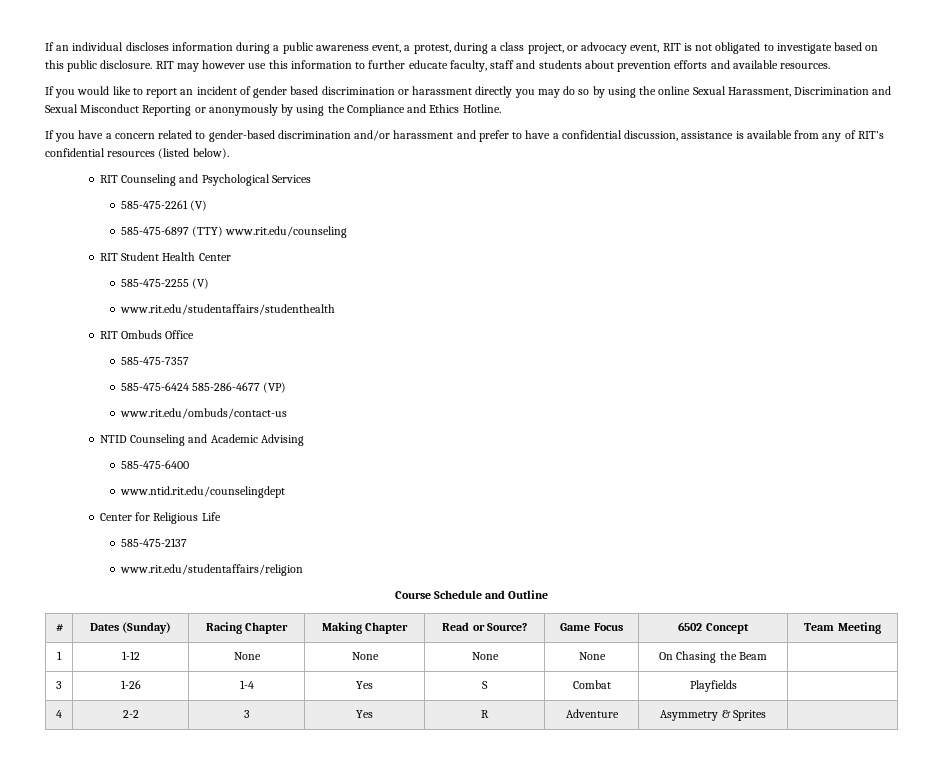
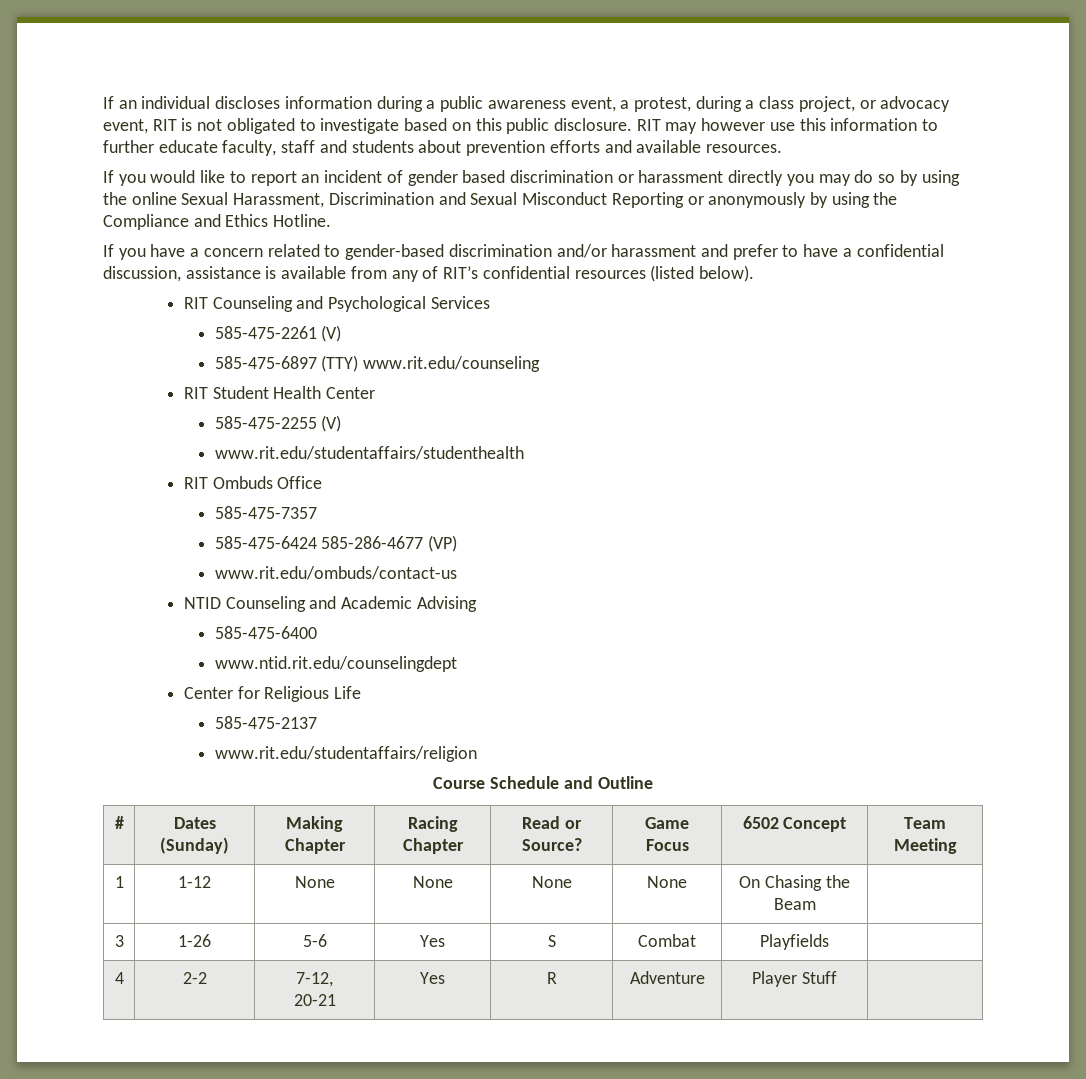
- # | Dates (Sunday) | Racing Chapter | Making Chapter | Read or Source? | Game Focus | 6502 Concept | Team Meeting
+ # | Dates (Sunday) | Making Chapter | Racing Chapter | Read or Source? | Game Focus | 6502 Concept | Team Meeting
- 3 | 1-26 | 1-4 | Yes | S | Combat | Playfields |
+ 3 | 1-26 | 5-6 | Yes | S | Combat | Playfields |
- 4 | 2-2 | 3 | Yes | R | Adventure | Asymmetry & Sprites |
+ 4 | 2-2 | 7-12,
+ 20-21 | Yes | R | Adventure | Player Stuff |

